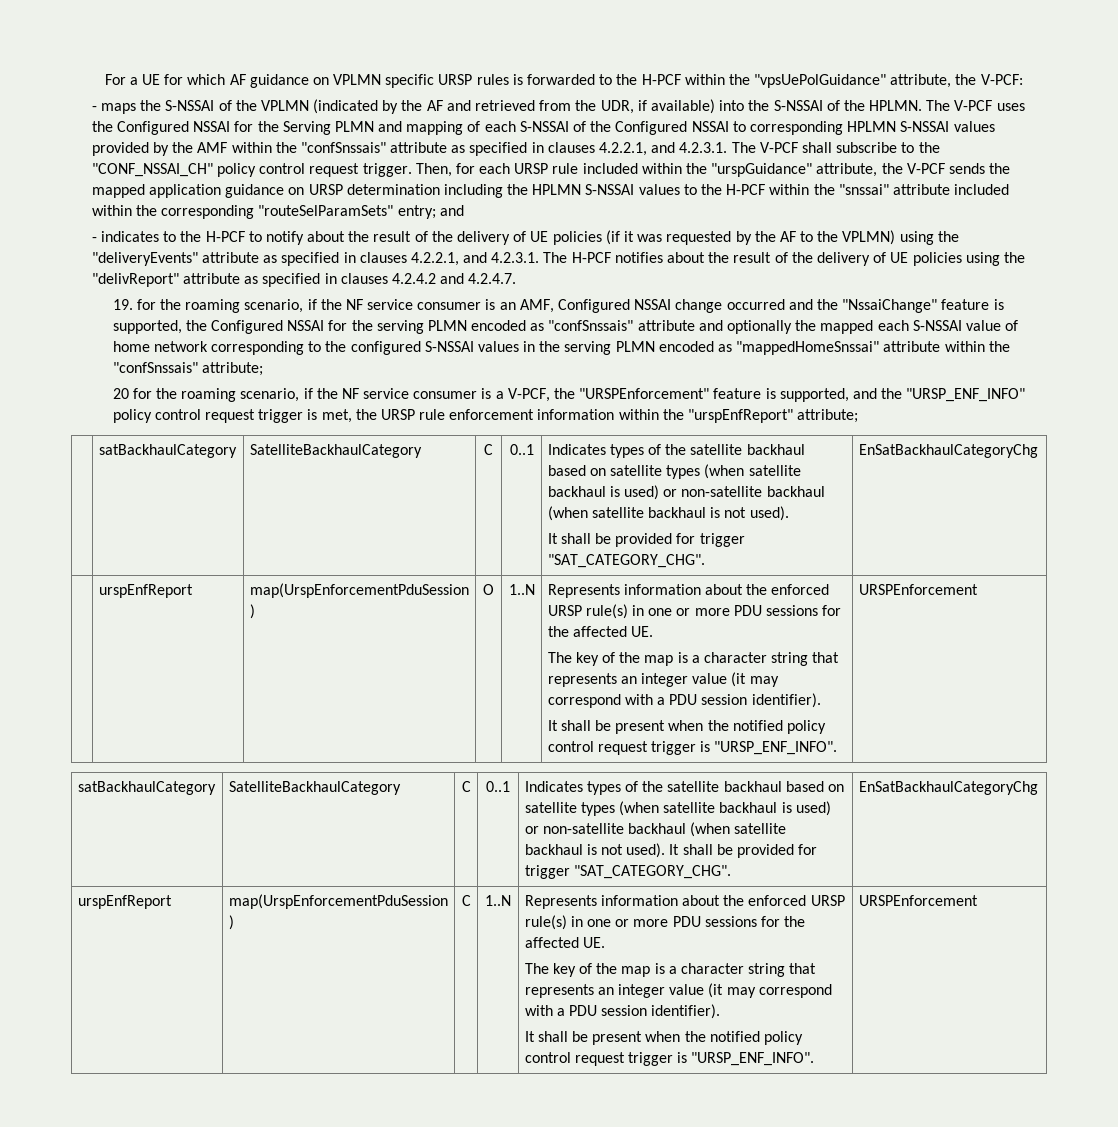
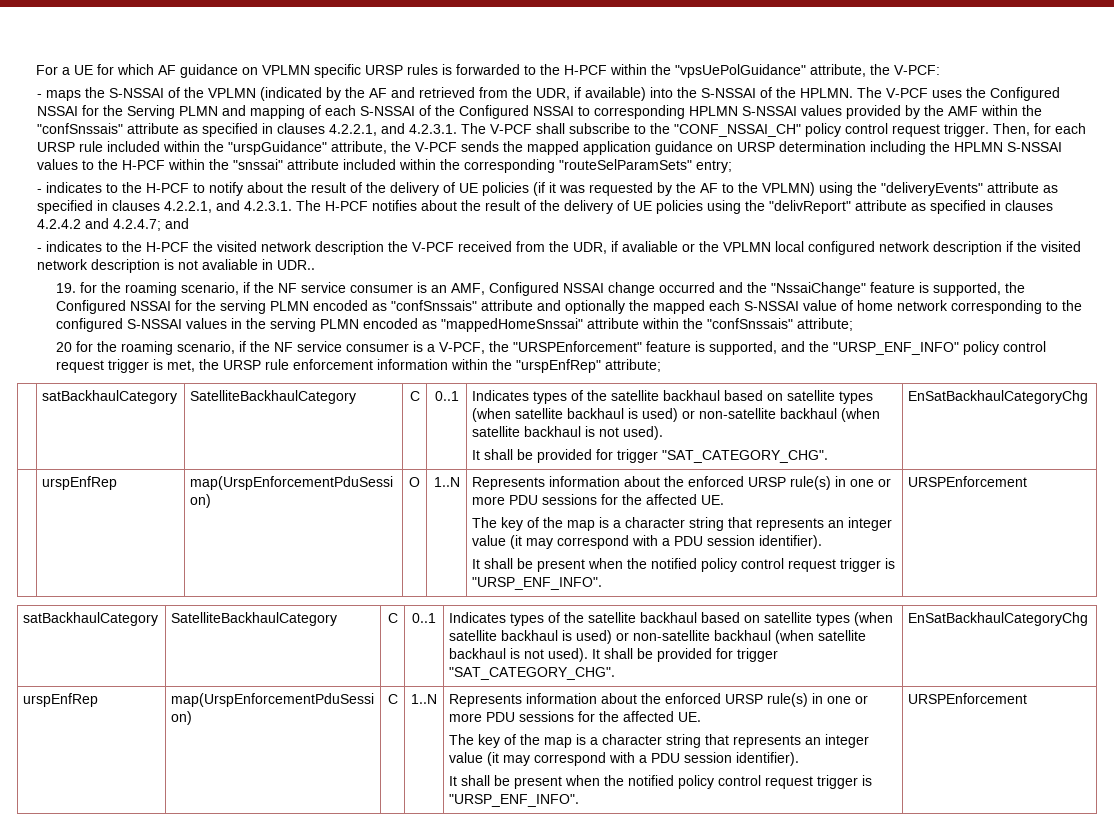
- Then, for each URSP rule included within the "urspGuidance" attribute, the V-PCF sends the mapped application guidance on URSP determination including the HPLMN S-NSSAI values to the H-PCF within the "snssai" attribute included within the corresponding "routeSelParamSets" entry; and
+ Then, for each URSP rule included within the "urspGuidance" attribute, the V-PCF sends the mapped application guidance on URSP determination including the HPLMN S-NSSAI values to the H-PCF within the "snssai" attribute included within the corresponding "routeSelParamSets" entry;
- - indicates to the H-PCF to notify about the result of the delivery of UE policies (if it was requested by the AF to the VPLMN) using the "deliveryEvents" attribute as specified in clauses 4.2.2.1, and 4.2.3.1. The H-PCF notifies about the result of the delivery of UE policies using the "delivReport" attribute as specified in clauses 4.2.4.2 and 4.2.4.7.
+ - indicates to the H-PCF to notify about the result of the delivery of UE policies (if it was requested by the AF to the VPLMN) using the "deliveryEvents" attribute as specified in clauses 4.2.2.1, and 4.2.3.1. The H-PCF notifies about the result of the delivery of UE policies using the "delivReport" attribute as specified in clauses 4.2.4.2 and 4.2.4.7; and
+ - indicates to the H-PCF the visited network description the V-PCF received from the UDR, if avaliable or the VPLMN local configured network description if the visited network description is not avaliable in UDR..
- 20 for the roaming scenario, if the NF service consumer is a V-PCF, the "URSPEnforcement" feature is supported, and the "URSP_ENF_INFO" policy control request trigger is met, the URSP rule enforcement information within the "urspEnfReport" attribute;
+ 20 for the roaming scenario, if the NF service consumer is a V-PCF, the "URSPEnforcement" feature is supported, and the "URSP_ENF_INFO" policy control request trigger is met, the URSP rule enforcement information within the "urspEnfRep" attribute;
  | satBackhaulCategory | SatelliteBackhaulCategory | C | 0..1 | Indicates types of the satellite backhaul based on satellite types (when satellite backhaul is used) or non-satellite backhaul (when satellite backhaul is not used).
  It shall be provided for trigger "SAT_CATEGORY_CHG". | EnSatBackhaulCategoryChg
- | urspEnfReport
+ | urspEnfRep
  satBackhaulCategory | SatelliteBackhaulCategory | C | 0..1 | Indicates types of the satellite backhaul based on satellite types (when satellite backhaul is used) or non-satellite backhaul (when satellite backhaul is not used). It shall be provided for trigger "SAT_CATEGORY_CHG". | EnSatBackhaulCategoryChg
- urspEnfReport
+ urspEnfRep

